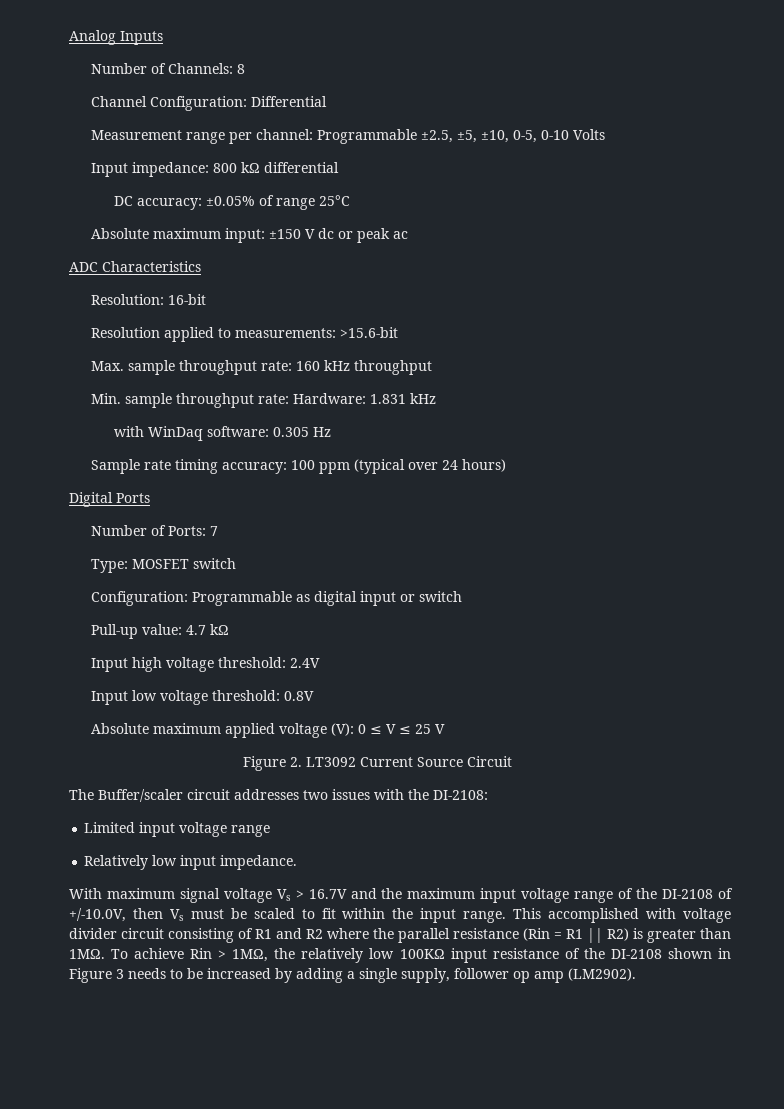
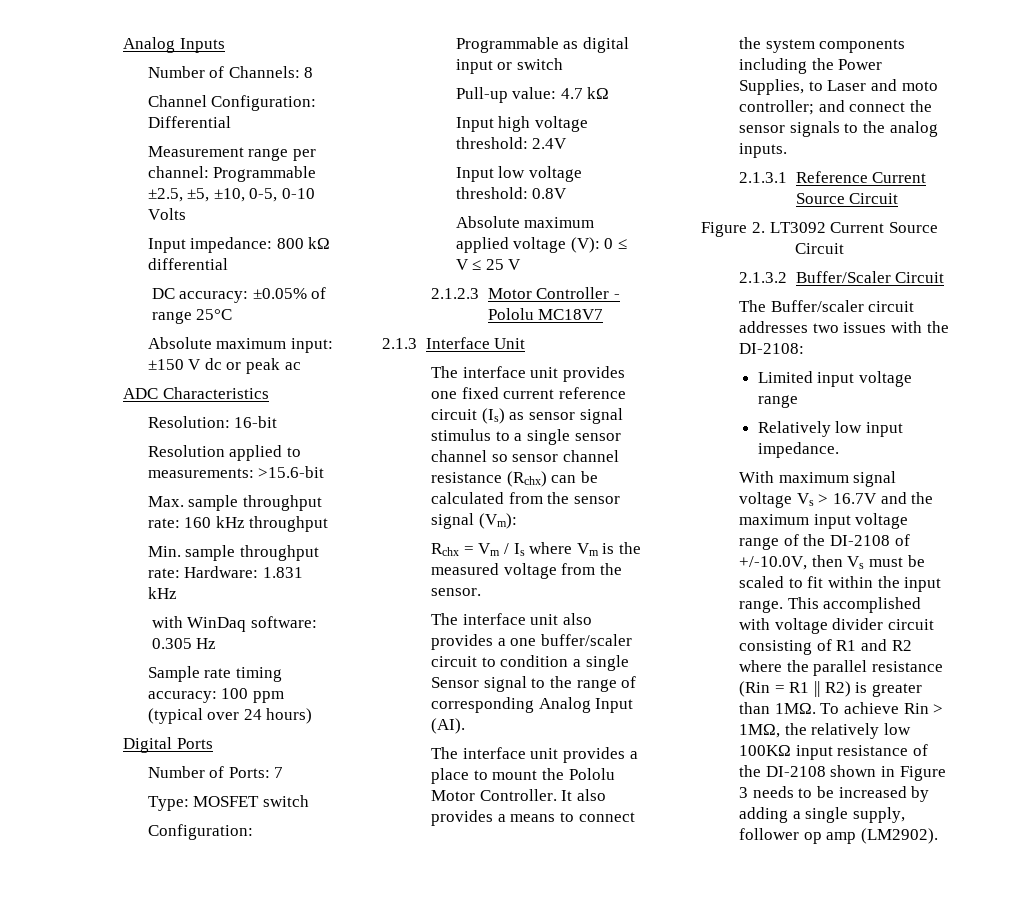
+ 2.1.2.3 Motor Controller - Pololu MC18V7
+ 2.1.3 Interface Unit
+ The interface unit provides one fixed current reference circuit (Is) as sensor signal stimulus to a single sensor channel so sensor channel resistance (Rchx) can be calculated from the sensor signal (Vm):
+ Rchx = Vm / Is where Vm is the measured voltage from the sensor.
+ The interface unit also provides a one buffer/scaler circuit to condition a single Sensor signal to the range of corresponding Analog Input (AI).
+ The interface unit provides a place to mount the Pololu Motor Controller. It also provides a means to connect the system components including the Power Supplies, to Laser and moto controller; and connect the sensor signals to the analog inputs.
+ 2.1.3.1 Reference Current Source Circuit
+ 2.1.3.2 Buffer/Scaler Circuit

